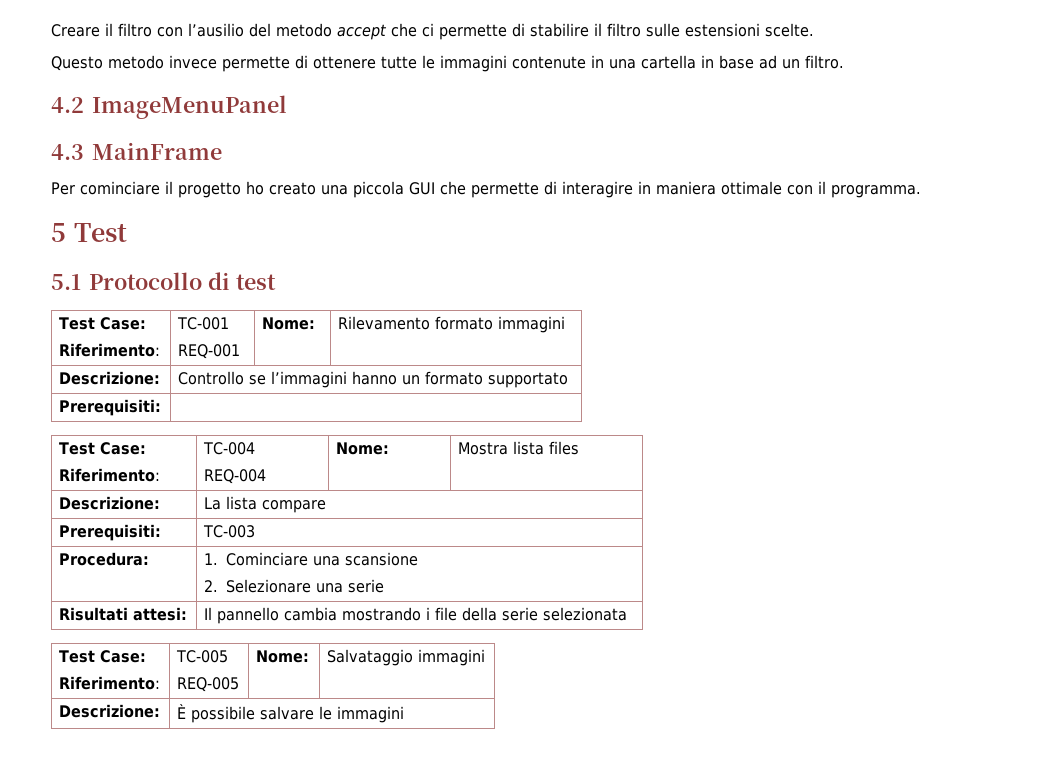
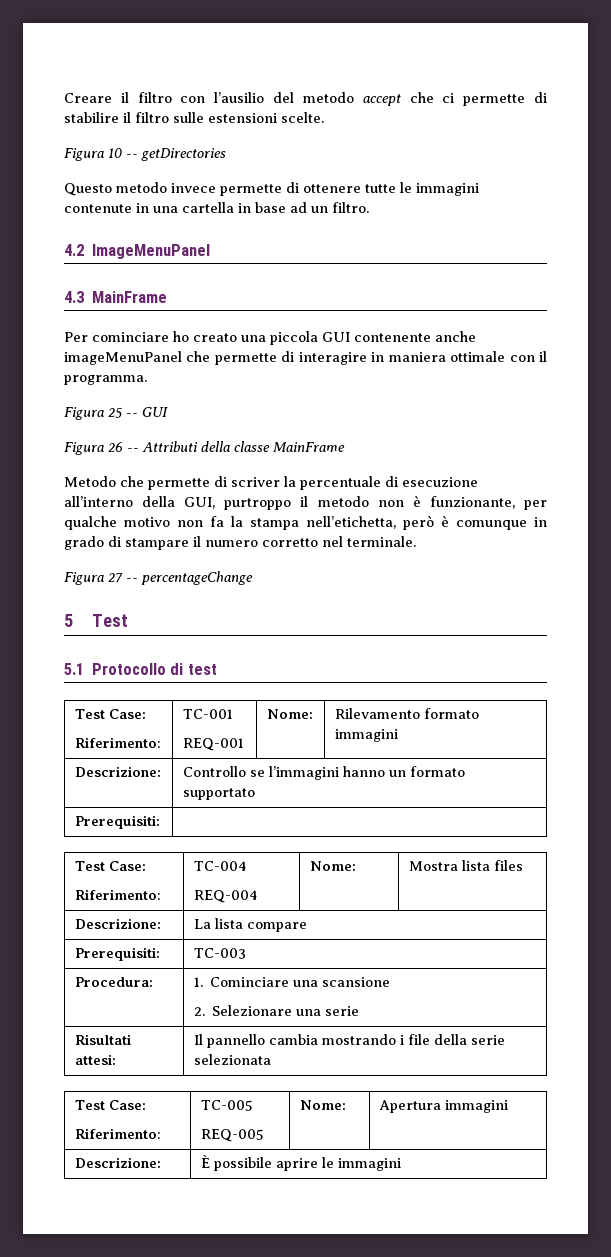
+ Figura 10 -- getDirectories
- Per cominciare il progetto ho creato una piccola GUI che permette di interagire in maniera ottimale con il programma.
+ Per cominciare ho creato una piccola GUI contenente anche imageMenuPanel che permette di interagire in maniera ottimale con il programma.
+ Figura 25 -- GUI
+ Figura 26 -- Attributi della classe MainFrame
+ Metodo che permette di scriver la percentuale di esecuzione all’interno della GUI, purtroppo il metodo non è funzionante, per qualche motivo non fa la stampa nell’etichetta, però è comunque in grado di stampare il numero corretto nel terminale.
+ Figura 27 -- percentageChange
  Risultati attesi: | Il pannello cambia mostrando i file della serie selezionata
  Test Case:
  Riferimento: | TC-005
- REQ-005 | Nome: | Salvataggio immagini
+ REQ-005 | Nome: | Apertura immagini
- Descrizione: | È possibile salvare le immagini
+ Descrizione: | È possibile aprire le immagini

